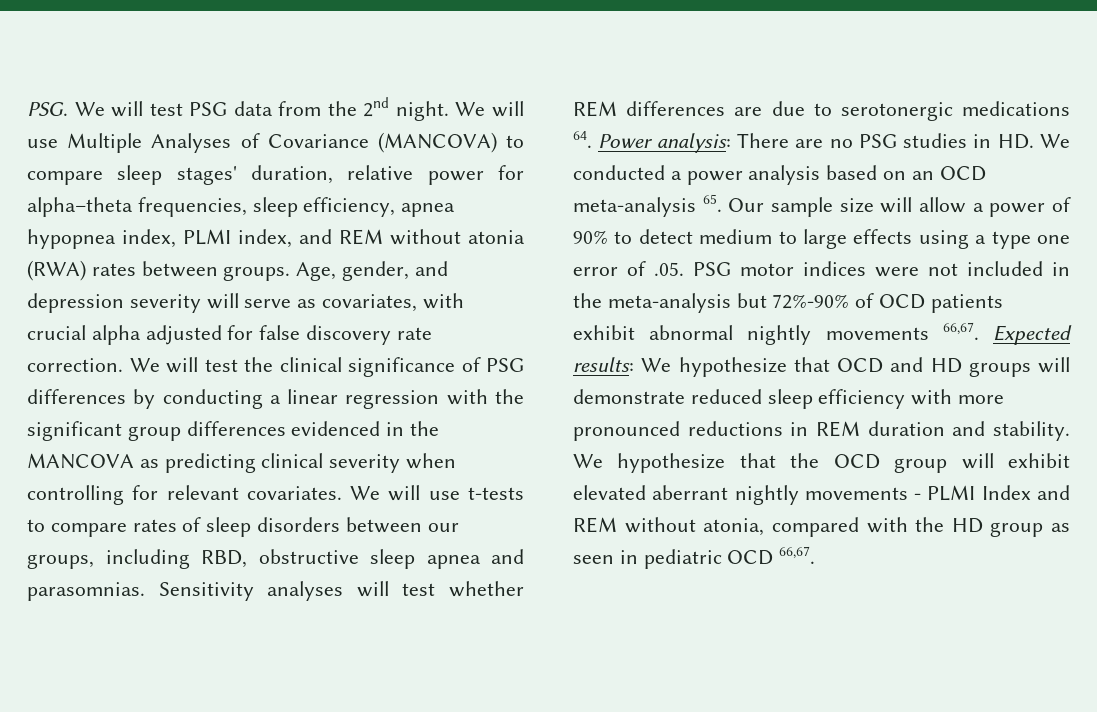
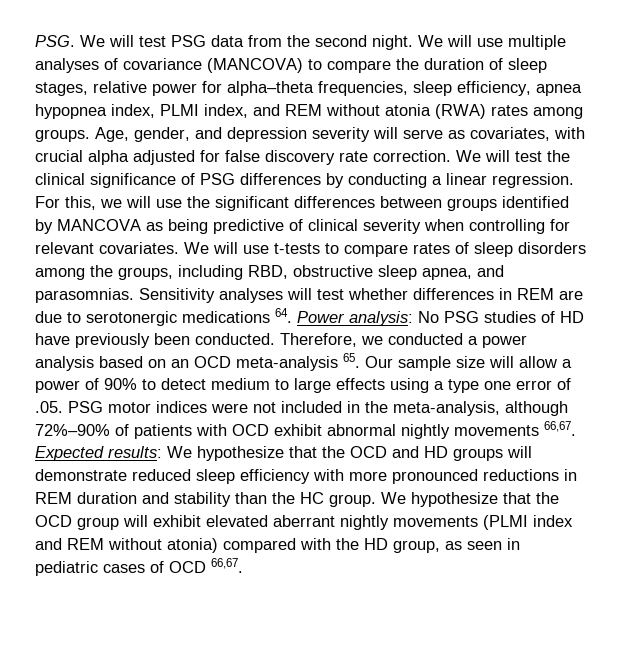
- PSG. We will test PSG data from the 2nd night.
+ PSG. We will test PSG data from the second night.
- We will use Multiple Analyses of Covariance (MANCOVA) to compare sleep stages' duration, relative power for alpha–theta frequencies, sleep efficiency, apnea hypopnea index, PLMI index, and REM without atonia (RWA) rates between groups.
+ We will use multiple analyses of covariance (MANCOVA) to compare the duration of sleep stages, relative power for alpha–theta frequencies, sleep efficiency, apnea hypopnea index, PLMI index, and REM without atonia (RWA) rates among groups.
- We will test the clinical significance of PSG differences by conducting a linear regression with the significant group differences evidenced in the MANCOVA as predicting clinical severity when controlling for relevant covariates.
+ We will test the clinical significance of PSG differences by conducting a linear regression. For this, we will use the significant differences between groups identified by MANCOVA as being predictive of clinical severity when controlling for relevant covariates.
- We will use t-tests to compare rates of sleep disorders between our groups, including RBD, obstructive sleep apnea and parasomnias.
+ We will use t-tests to compare rates of sleep disorders among the groups, including RBD, obstructive sleep apnea, and parasomnias.
- Sensitivity analyses will test whether REM differences are due to serotonergic medications 64. Power analysis: There are no PSG studies in HD. We conducted a power analysis based on an OCD meta-analysis 65. Our sample size will allow a power of 90% to detect medium to large effects using a type one error of .05. PSG motor indices were not included in the meta-analysis but 72%-90% of OCD patients exhibit abnormal nightly movements 66,67.
+ Sensitivity analyses will test whether differences in REM are due to serotonergic medications 64. Power analysis: No PSG studies of HD have previously been conducted. Therefore, we conducted a power analysis based on an OCD meta-analysis 65. Our sample size will allow a power of 90% to detect medium to large effects using a type one error of .05. PSG motor indices were not included in the meta-analysis, although 72%–90% of patients with OCD exhibit abnormal nightly movements 66,67.
- Expected results: We hypothesize that OCD and HD groups will demonstrate reduced sleep efficiency with more pronounced reductions in REM duration and stability.
+ Expected results: We hypothesize that the OCD and HD groups will demonstrate reduced sleep efficiency with more pronounced reductions in REM duration and stability than the HC group.
- We hypothesize that the OCD group will exhibit elevated aberrant nightly movements - PLMI Index and REM without atonia, compared with the HD group as seen in pediatric OCD 66,67.
+ We hypothesize that the OCD group will exhibit elevated aberrant nightly movements (PLMI index and REM without atonia) compared with the HD group, as seen in pediatric cases of OCD 66,67.

